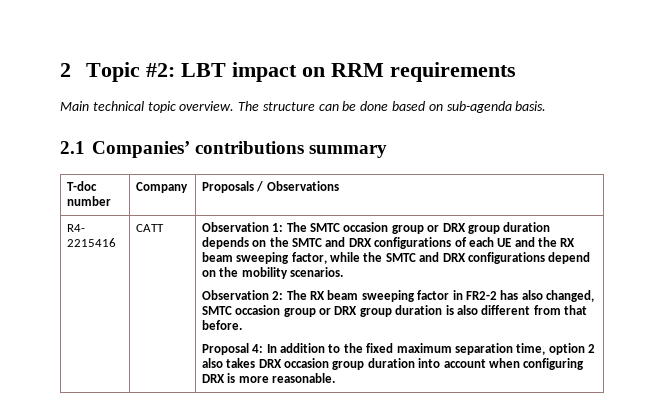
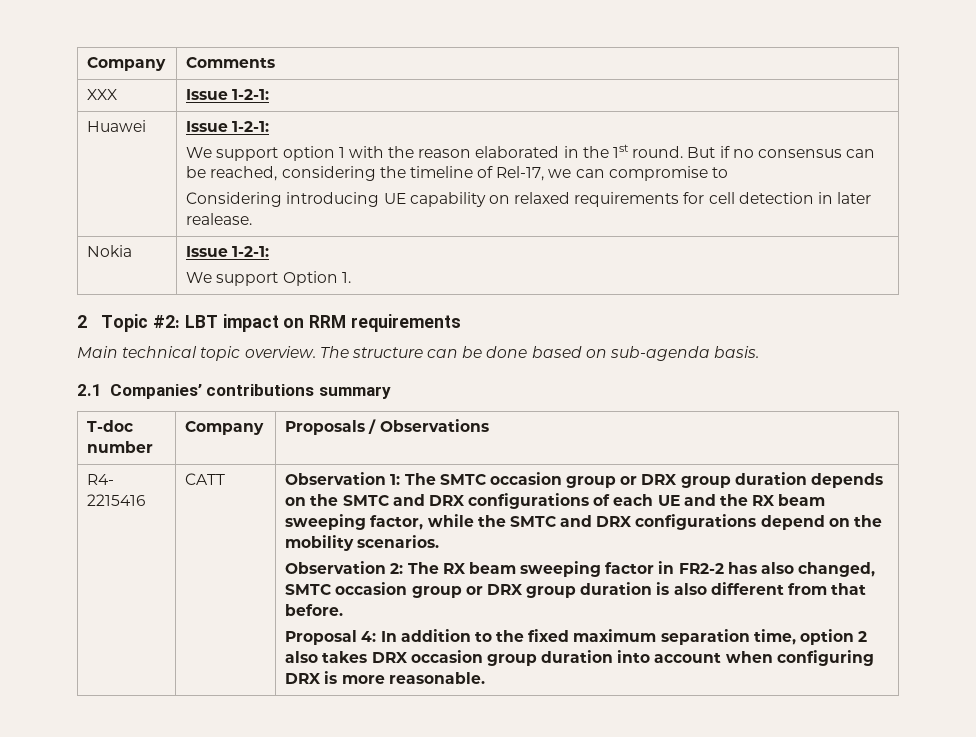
+ Company | Comments
+ XXX | Issue 1-2-1:
+ Huawei | Issue 1-2-1:
+ We support option 1 with the reason elaborated in the 1st round. But if no consensus can be reached, considering the timeline of Rel-17, we can compromise to
+ Considering introducing UE capability on relaxed requirements for cell detection in later realease.
+ Nokia | Issue 1-2-1:
+ We support Option 1.

